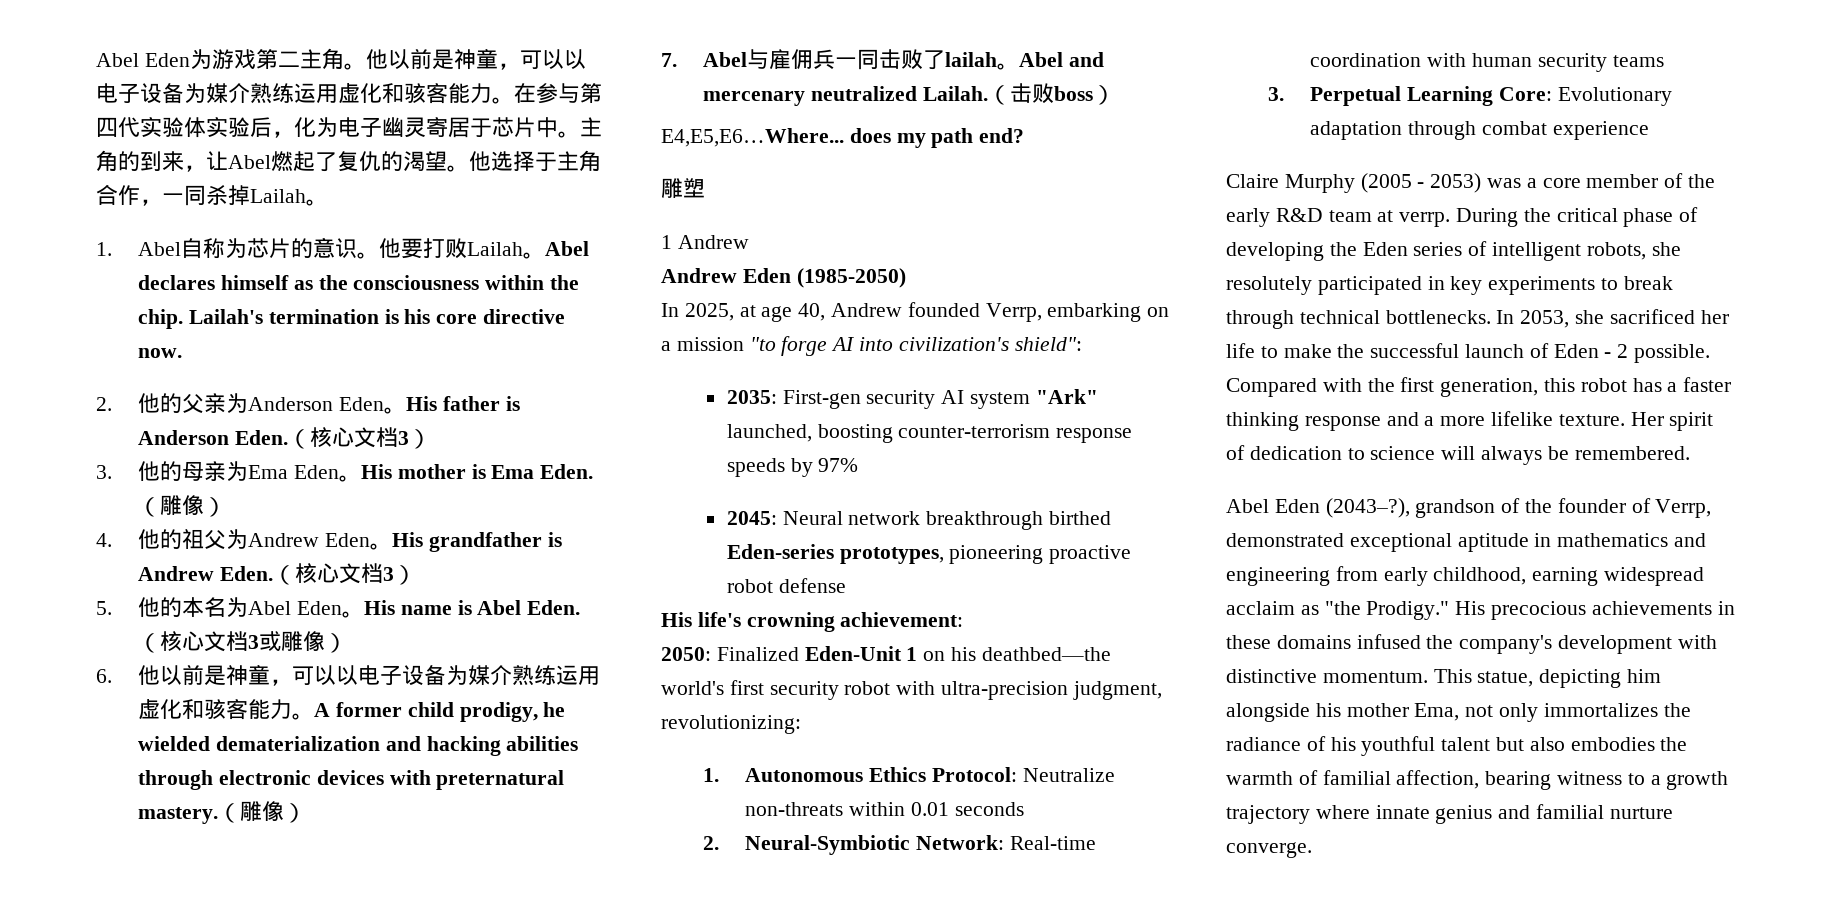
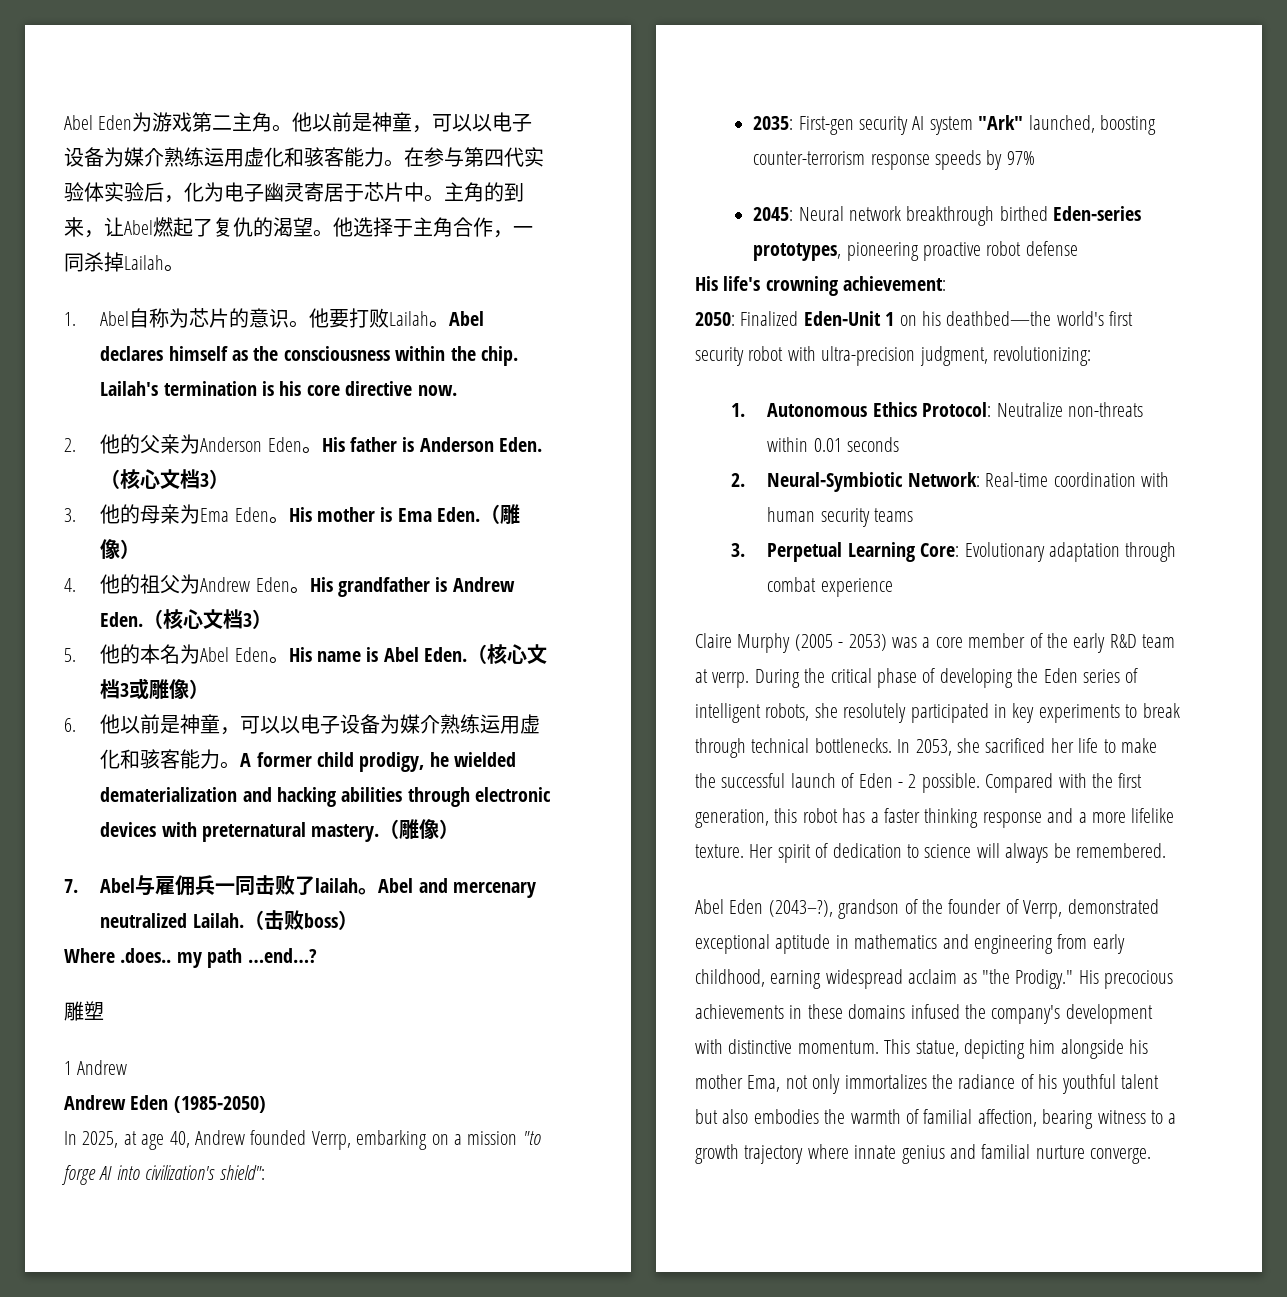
- E4,E5,E6…Where... does my path end?
+ Where .does.. my path …end…?

